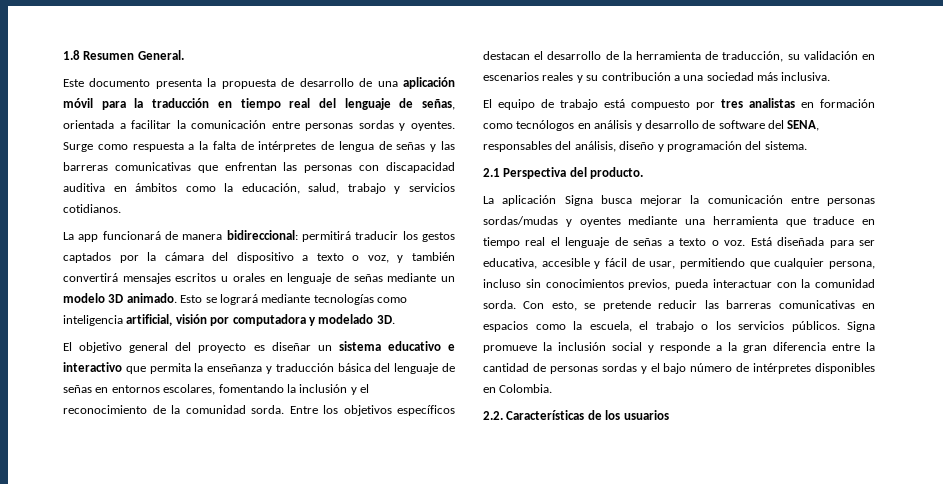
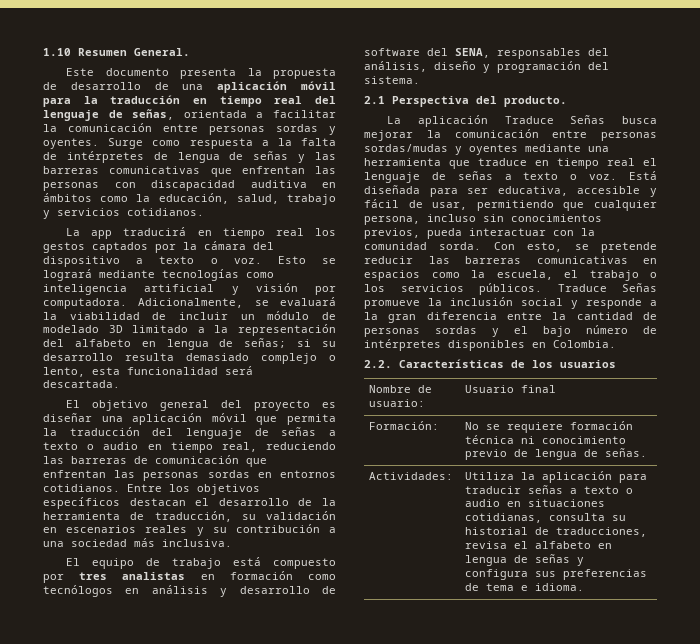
- 1.8 Resumen General.
+ 1.10 Resumen General.
- La app funcionará de manera bidireccional: permitirá traducir los gestos captados por la cámara del dispositivo a texto o voz, y también convertirá mensajes escritos u orales en lenguaje de señas mediante un modelo 3D animado.
+ La app traducirá en tiempo real los gestos captados por la cámara del dispositivo a texto o voz.
- Esto se logrará mediante tecnologías como inteligencia artificial, visión por computadora y modelado 3D.
+ Esto se logrará mediante tecnologías como inteligencia artificial y visión por computadora. Adicionalmente, se evaluará la viabilidad de incluir un módulo de modelado 3D limitado a la representación del alfabeto en lengua de señas; si su desarrollo resulta demasiado complejo o lento, esta funcionalidad será descartada.
- El objetivo general del proyecto es diseñar un sistema educativo e interactivo que permita la enseñanza y traducción básica del lenguaje de señas en entornos escolares, fomentando la inclusión y el reconocimiento de la comunidad sorda.
+ El objetivo general del proyecto es diseñar una aplicación móvil que permita la traducción del lenguaje de señas a texto o audio en tiempo real, reduciendo las barreras de comunicación que enfrentan las personas sordas en entornos cotidianos.
- La aplicación Signa busca mejorar la comunicación entre personas sordas/mudas y oyentes mediante una herramienta que traduce en tiempo real el lenguaje de señas a texto o voz.
+ La aplicación Traduce Señas busca mejorar la comunicación entre personas sordas/mudas y oyentes mediante una herramienta que traduce en tiempo real el lenguaje de señas a texto o voz.
- Signa promueve la inclusión social y responde a la gran diferencia entre la cantidad de personas sordas y el bajo número de intérpretes disponibles en Colombia.
+ Traduce Señas promueve la inclusión social y responde a la gran diferencia entre la cantidad de personas sordas y el bajo número de intérpretes disponibles en Colombia.
+ Nombre de usuario: | Usuario final
+ Formación: | No se requiere formación técnica ni conocimiento previo de lengua de señas.
+ Actividades: | Utiliza la aplicación para traducir señas a texto o audio en situaciones cotidianas, consulta su historial de traducciones, revisa el alfabeto en lengua de señas y configura sus preferencias de tema e idioma.

